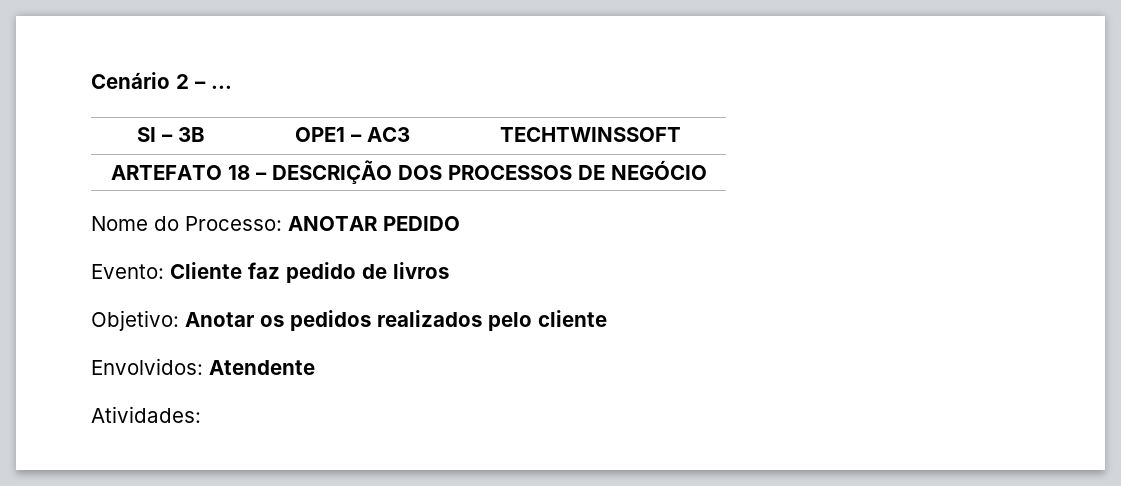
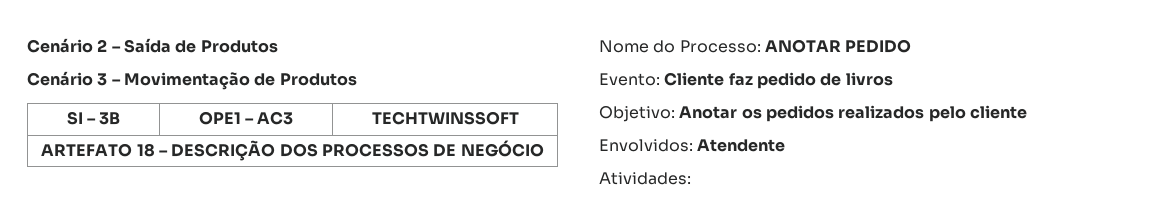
- Cenário 2 – ...
+ Cenário 2 – Saída de Produtos
+ Cenário 3 – Movimentação de Produtos

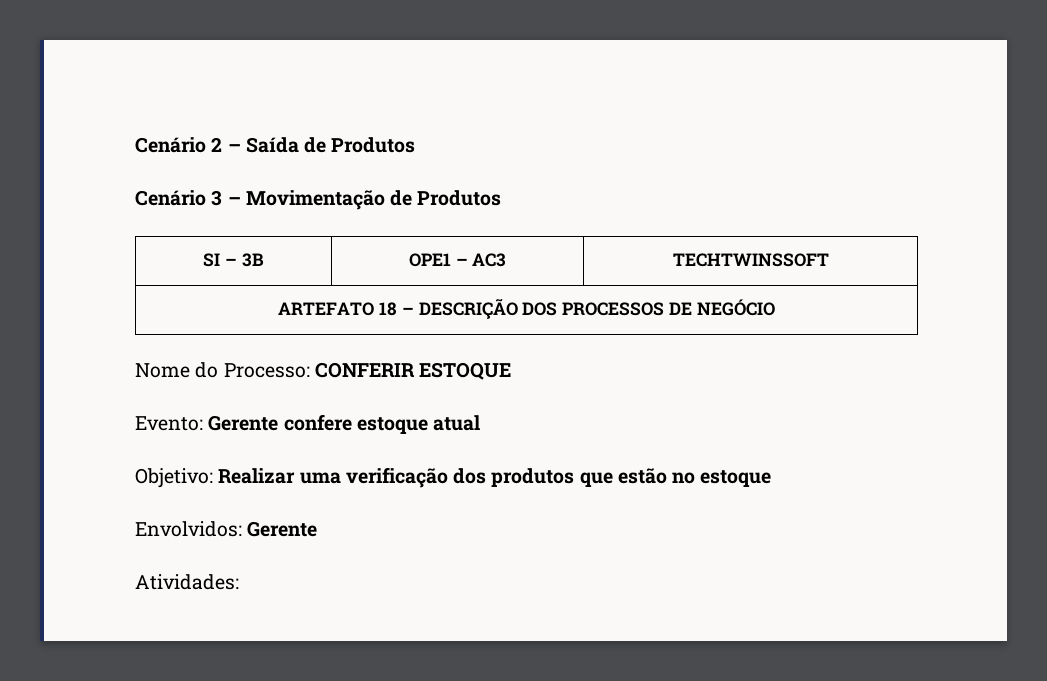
- Nome do Processo: ANOTAR PEDIDO
+ Nome do Processo: CONFERIR ESTOQUE
- Evento: Cliente faz pedido de livros
- Objetivo: Anotar os pedidos realizados pelo cliente
+ Evento: Gerente confere estoque atual
+ Objetivo: Realizar uma verificação dos produtos que estão no estoque
- Envolvidos: Atendente
+ Envolvidos: Gerente

